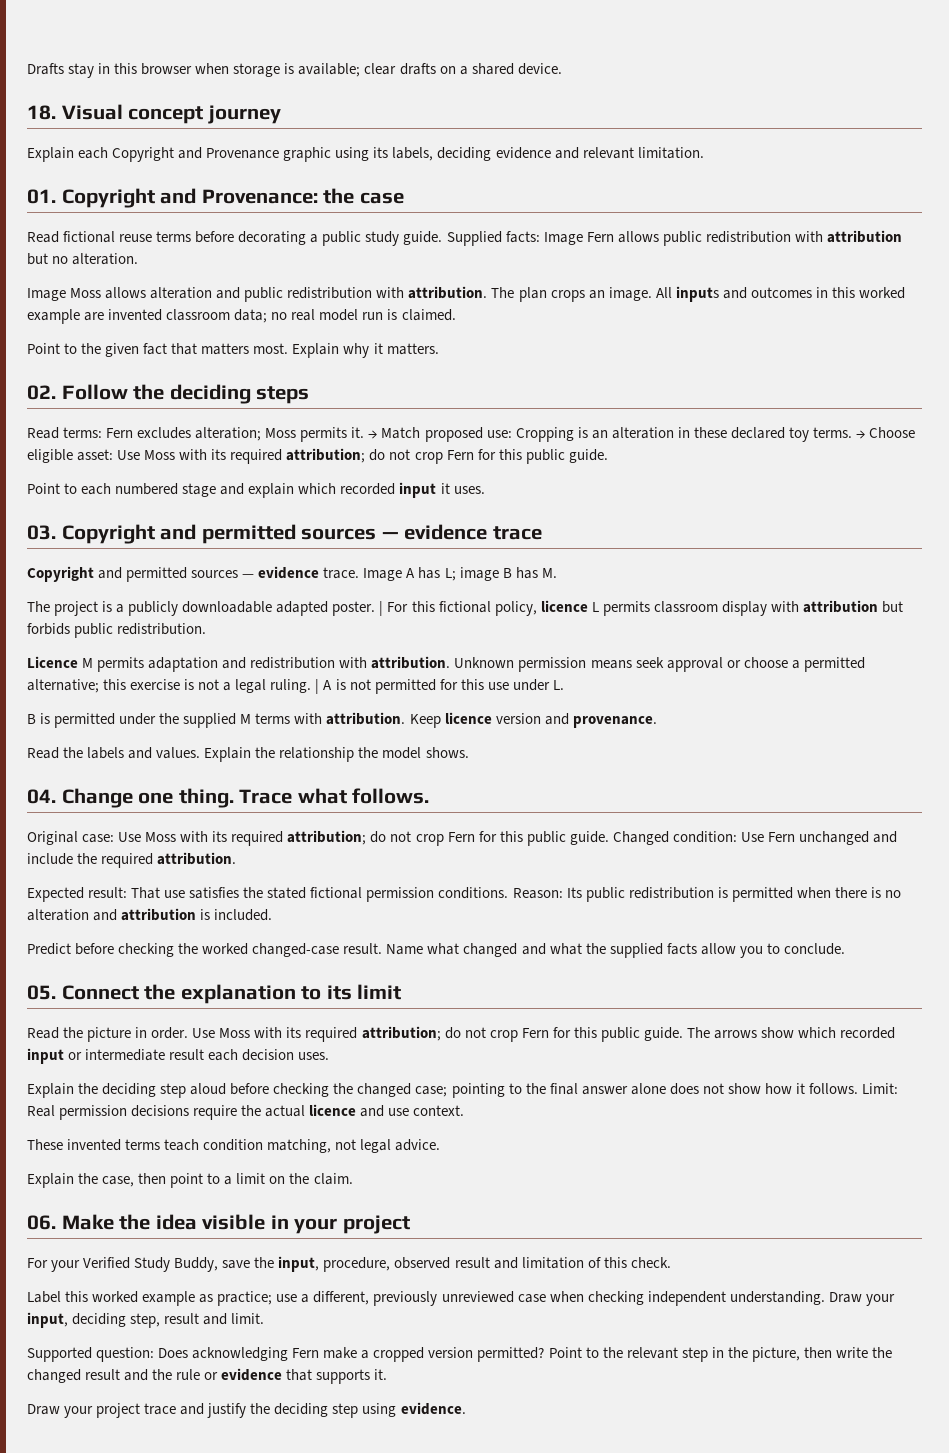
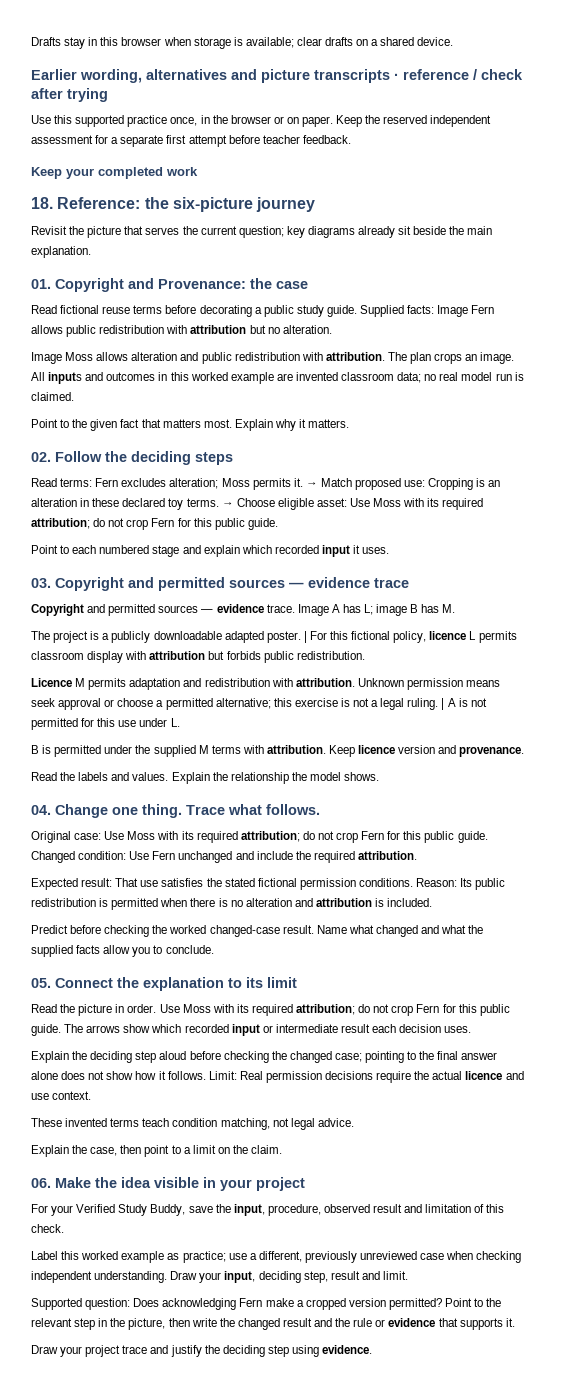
- 18. Visual concept journey
- Explain each Copyright and Provenance graphic using its labels, deciding evidence and relevant limitation.
+ Earlier wording, alternatives and picture transcripts · reference / check after trying
+ Use this supported practice once, in the browser or on paper. Keep the reserved independent assessment for a separate first attempt before teacher feedback.
+ Keep your completed work
+ 18. Reference: the six-picture journey
+ Revisit the picture that serves the current question; key diagrams already sit beside the main explanation.

